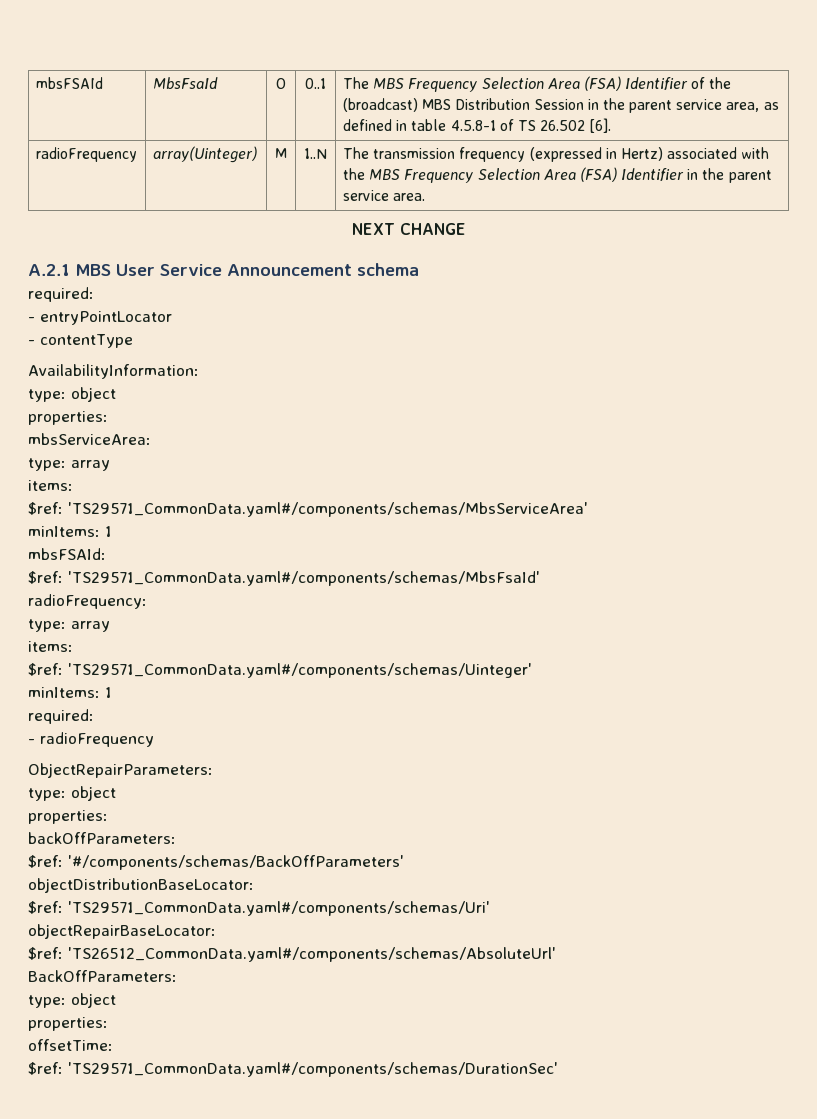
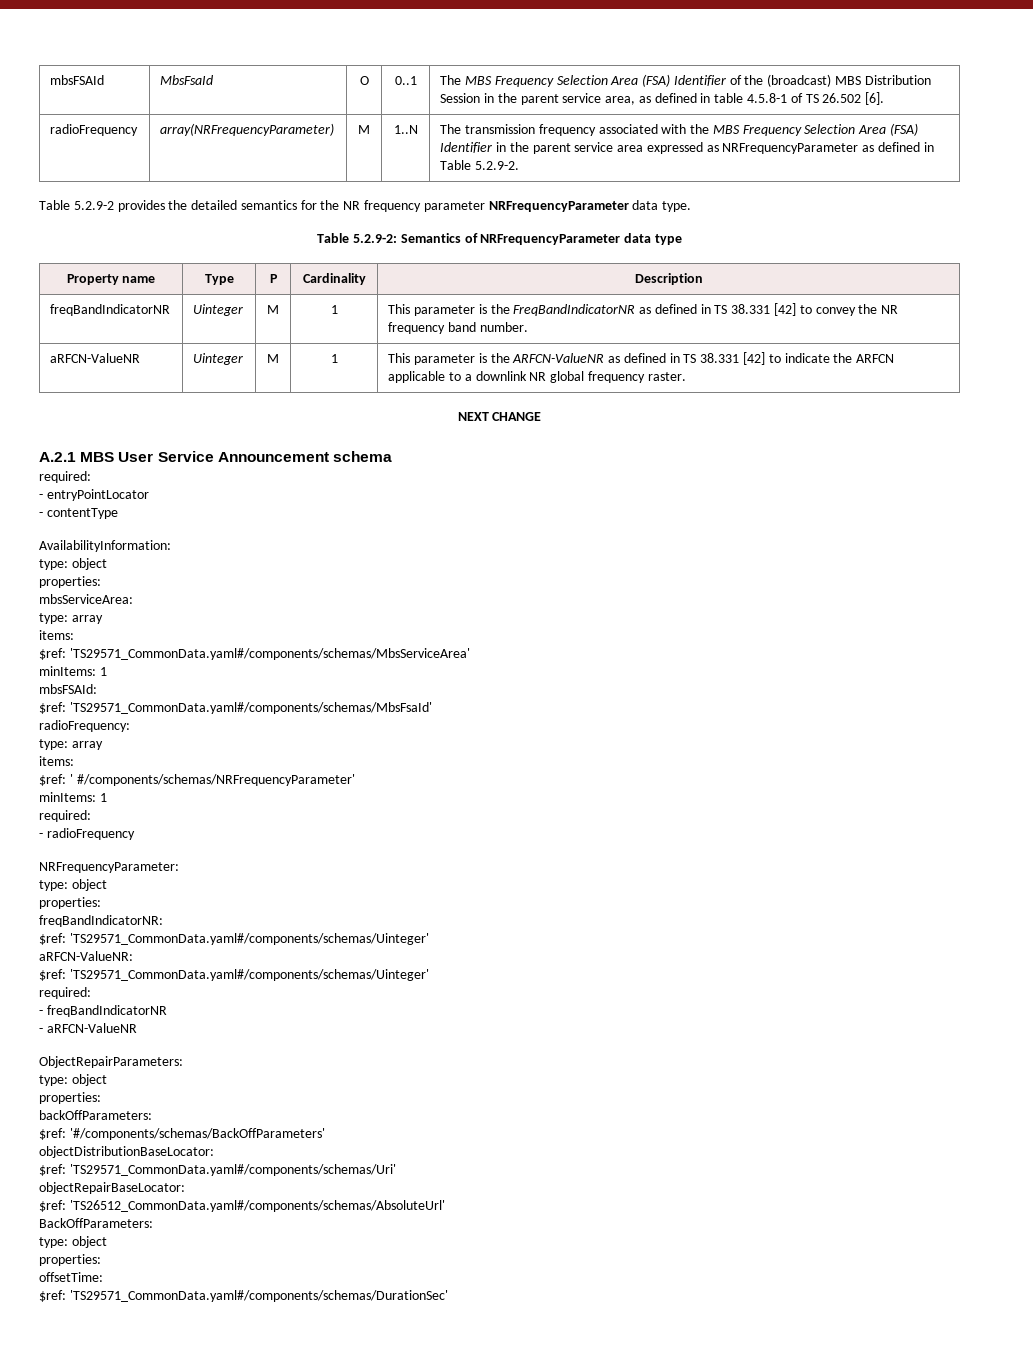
- radioFrequency | array(Uinteger) | M | 1..N | The transmission frequency (expressed in Hertz) associated with the MBS Frequency Selection Area (FSA) Identifier in the parent service area.
+ radioFrequency | array(NRFrequencyParameter) | M | 1..N | The transmission frequency associated with the MBS Frequency Selection Area (FSA) Identifier in the parent service area expressed as NRFrequencyParameter as defined in Table 5.2.9-2.
+ Table 5.2.9-2 provides the detailed semantics for the NR frequency parameter NRFrequencyParameter data type.
+ Table 5.2.9-2: Semantics of NRFrequencyParameter data type
+ Property name | Type | P | Cardinality | Description
+ freqBandIndicatorNR | Uinteger | M | 1 | This parameter is the FreqBandIndicatorNR as defined in TS 38.331 [42] to convey the NR frequency band number.
+ aRFCN-ValueNR | Uinteger | M | 1 | This parameter is the ARFCN-ValueNR as defined in TS 38.331 [42] to indicate the ARFCN applicable to a downlink NR global frequency raster.
- $ref: 'TS29571_CommonData.yaml#/components/schemas/Uinteger'
+ $ref: ' #/components/schemas/NRFrequencyParameter'
+ NRFrequencyParameter:
+ type: object
+ properties:
+ freqBandIndicatorNR:
+ $ref: 'TS29571_CommonData.yaml#/components/schemas/Uinteger'
+ aRFCN-ValueNR:
+ $ref: 'TS29571_CommonData.yaml#/components/schemas/Uinteger'
+ required:
+ - freqBandIndicatorNR
+ - aRFCN-ValueNR

